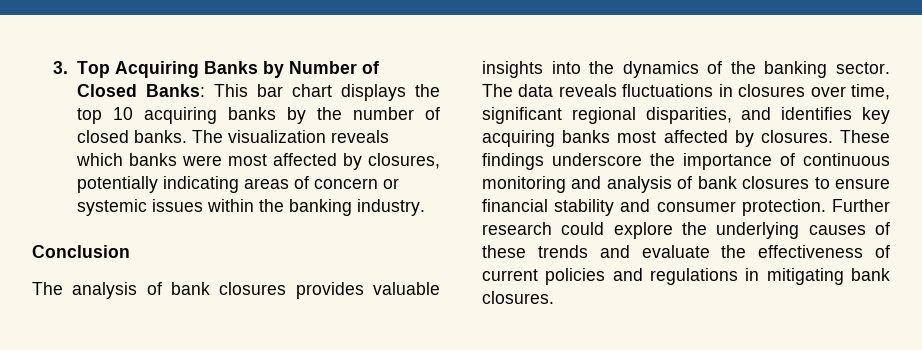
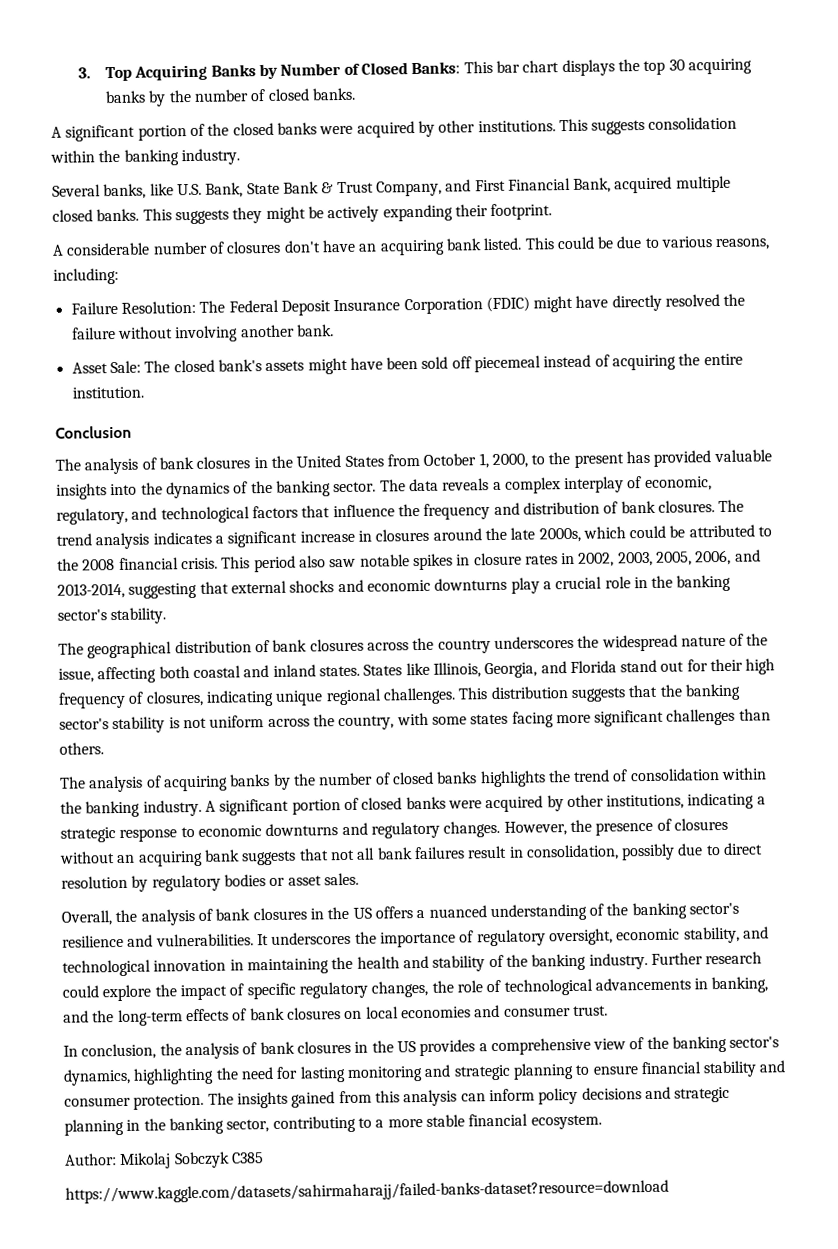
- 3. Top Acquiring Banks by Number of Closed Banks: This bar chart displays the top 10 acquiring banks by the number of closed banks. The visualization reveals which banks were most affected by closures, potentially indicating areas of concern or systemic issues within the banking industry.
+ 3. Top Acquiring Banks by Number of Closed Banks: This bar chart displays the top 30 acquiring banks by the number of closed banks.
+ A significant portion of the closed banks were acquired by other institutions. This suggests consolidation within the banking industry.
+ Several banks, like U.S. Bank, State Bank & Trust Company, and First Financial Bank, acquired multiple closed banks. This suggests they might be actively expanding their footprint.
+ A considerable number of closures don't have an acquiring bank listed. This could be due to various reasons, including:
+ Failure Resolution: The Federal Deposit Insurance Corporation (FDIC) might have directly resolved the failure without involving another bank.
+ Asset Sale: The closed bank's assets might have been sold off piecemeal instead of acquiring the entire institution.
- The analysis of bank closures provides valuable insights into the dynamics of the banking sector.
+ The analysis of bank closures in the United States from October 1, 2000, to the present has provided valuable insights into the dynamics of the banking sector.
- The data reveals fluctuations in closures over time, significant regional disparities, and identifies key acquiring banks most affected by closures. These findings underscore the importance of continuous monitoring and analysis of bank closures to ensure financial stability and consumer protection.
+ The data reveals a complex interplay of economic, regulatory, and technological factors that influence the frequency and distribution of bank closures. The trend analysis indicates a significant increase in closures around the late 2000s, which could be attributed to the 2008 financial crisis. This period also saw notable spikes in closure rates in 2002, 2003, 2005, 2006, and 2013-2014, suggesting that external shocks and economic downturns play a crucial role in the banking sector's stability.
+ The geographical distribution of bank closures across the country underscores the widespread nature of the issue, affecting both coastal and inland states. States like Illinois, Georgia, and Florida stand out for their high frequency of closures, indicating unique regional challenges. This distribution suggests that the banking sector's stability is not uniform across the country, with some states facing more significant challenges than others.
+ The analysis of acquiring banks by the number of closed banks highlights the trend of consolidation within the banking industry. A significant portion of closed banks were acquired by other institutions, indicating a strategic response to economic downturns and regulatory changes. However, the presence of closures without an acquiring bank suggests that not all bank failures result in consolidation, possibly due to direct resolution by regulatory bodies or asset sales.
+ Overall, the analysis of bank closures in the US offers a nuanced understanding of the banking sector's resilience and vulnerabilities. It underscores the importance of regulatory oversight, economic stability, and technological innovation in maintaining the health and stability of the banking industry. Further research could explore the impact of specific regulatory changes, the role of technological advancements in banking, and the long-term effects of bank closures on local economies and consumer trust.
+ In conclusion, the analysis of bank closures in the US provides a comprehensive view of the banking sector's dynamics, highlighting the need for lasting monitoring and strategic planning to ensure financial stability and consumer protection.
- Further research could explore the underlying causes of these trends and evaluate the effectiveness of current policies and regulations in mitigating bank closures.
+ The insights gained from this analysis can inform policy decisions and strategic planning in the banking sector, contributing to a more stable financial ecosystem.
+ Author: Mikolaj Sobczyk C385
+ https://www.kaggle.com/datasets/sahirmaharajj/failed-banks-dataset?resource=download

